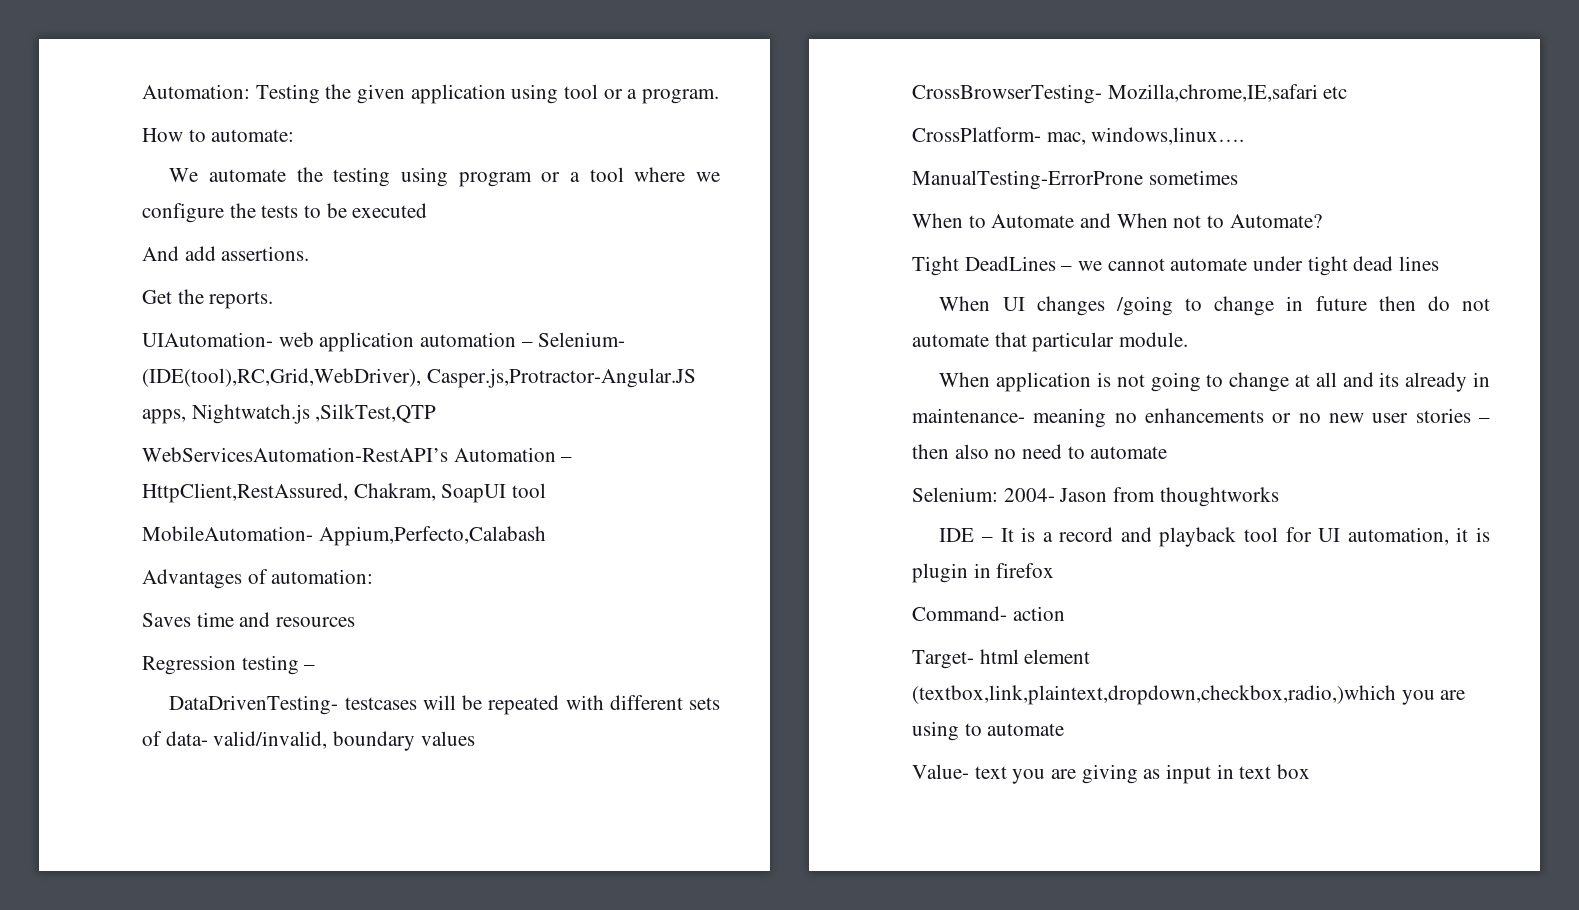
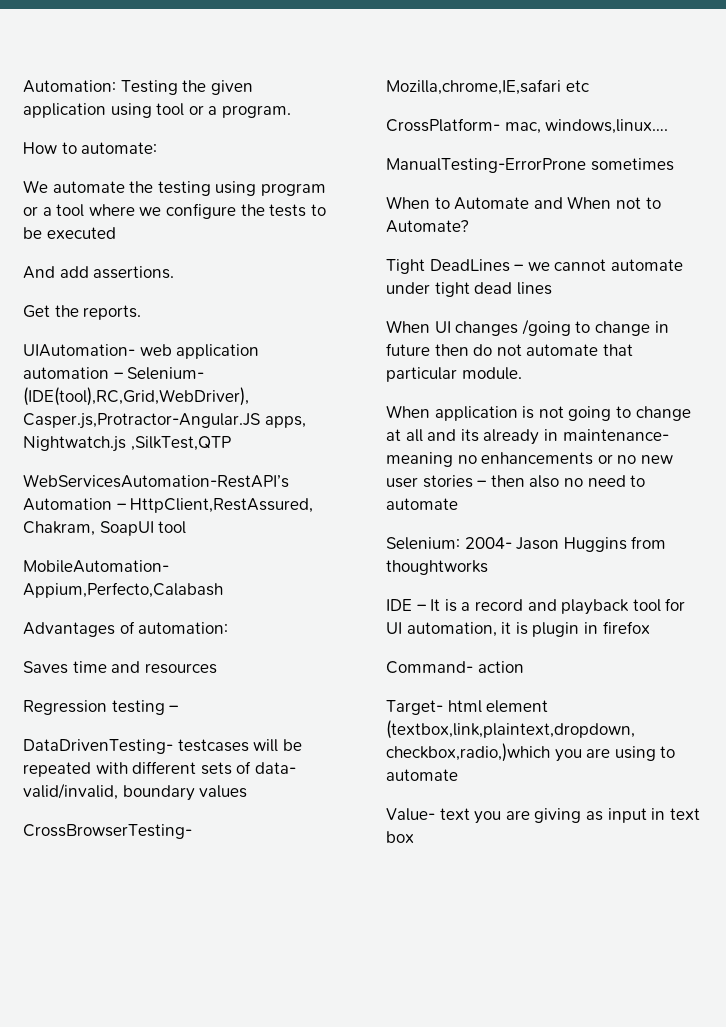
- Selenium: 2004- Jason from thoughtworks
+ Selenium: 2004- Jason Huggins from thoughtworks

